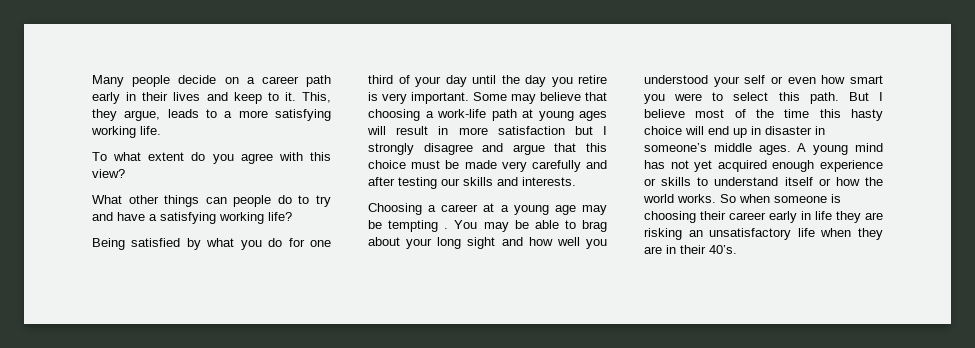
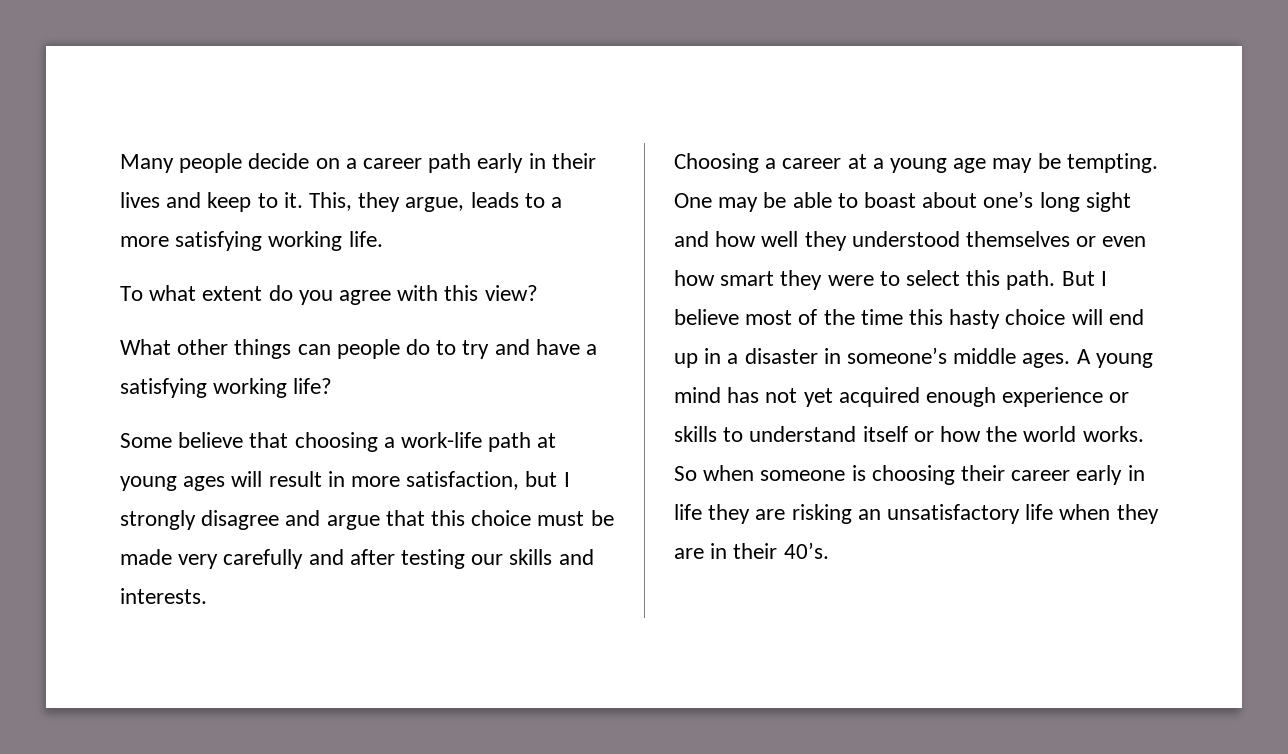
- Being satisfied by what you do for one third of your day until the day you retire is very important. Some may believe that choosing a work-life path at young ages will result in more satisfaction but I strongly disagree and argue that this choice must be made very carefully and after testing our skills and interests.
+ Some believe that choosing a work-life path at young ages will result in more satisfaction, but I strongly disagree and argue that this choice must be made very carefully and after testing our skills and interests.
- Choosing a career at a young age may be tempting . You may be able to brag about your long sight and how well you understood your self or even how smart you were to select this path.
+ Choosing a career at a young age may be tempting. One may be able to boast about one’s long sight and how well they understood themselves or even how smart they were to select this path.
- But I believe most of the time this hasty choice will end up in disaster in someone’s middle ages.
+ But I believe most of the time this hasty choice will end up in a disaster in someone’s middle ages.

